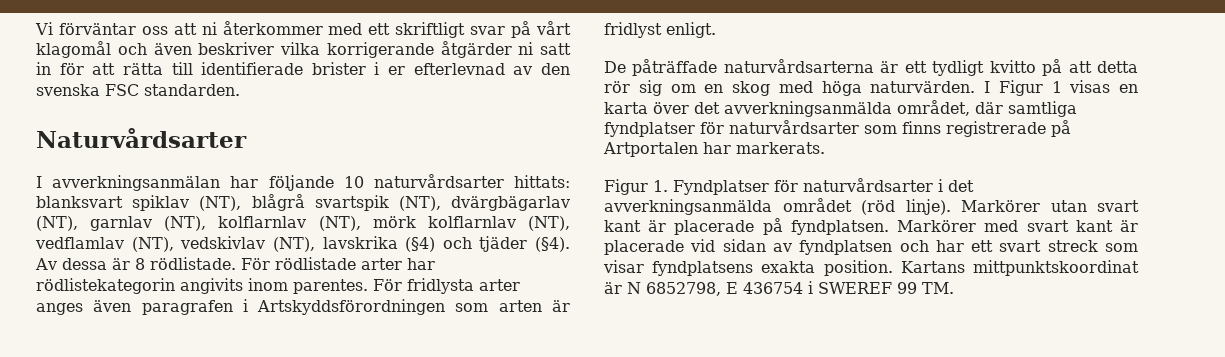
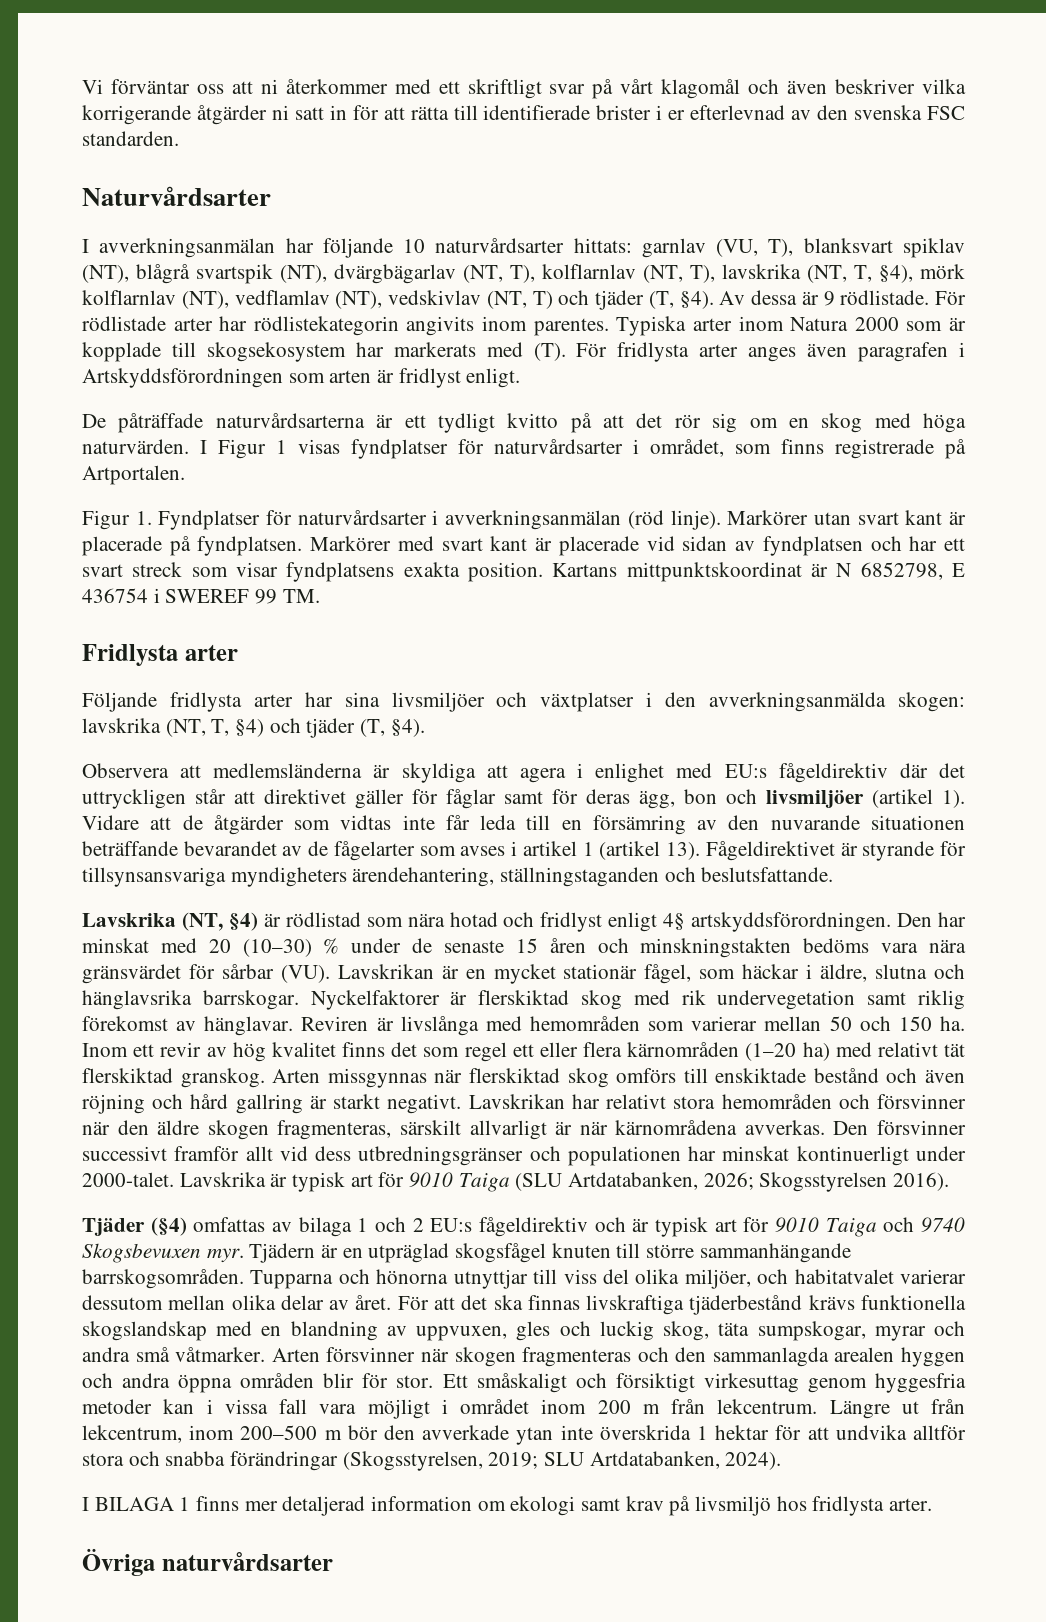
- I avverkningsanmälan har följande 10 naturvårdsarter hittats: blanksvart spiklav (NT), blågrå svartspik (NT), dvärgbägarlav (NT), garnlav (NT), kolflarnlav (NT), mörk kolflarnlav (NT), vedflamlav (NT), vedskivlav (NT), lavskrika (§4) och tjäder (§4).
+ I avverkningsanmälan har följande 10 naturvårdsarter hittats: garnlav (VU, T), blanksvart spiklav (NT), blågrå svartspik (NT), dvärgbägarlav (NT, T), kolflarnlav (NT, T), lavskrika (NT, T, §4), mörk kolflarnlav (NT), vedflamlav (NT), vedskivlav (NT, T) och tjäder (T, §4).
- Av dessa är 8 rödlistade.
+ Av dessa är 9 rödlistade.
- För fridlysta arter anges även paragrafen i Artskyddsförordningen som arten är fridlyst enligt.
+ Typiska arter inom Natura 2000 som är kopplade till skogsekosystem har markerats med (T). För fridlysta arter anges även paragrafen i Artskyddsförordningen som arten är fridlyst enligt.
- De påträffade naturvårdsarterna är ett tydligt kvitto på att detta rör sig om en skog med höga naturvärden.
+ De påträffade naturvårdsarterna är ett tydligt kvitto på att det rör sig om en skog med höga naturvärden.
- I Figur 1 visas en karta över det avverkningsanmälda området, där samtliga fyndplatser för naturvårdsarter som finns registrerade på Artportalen har markerats.
+ I Figur 1 visas fyndplatser för naturvårdsarter i området, som finns registrerade på Artportalen.
- Figur 1. Fyndplatser för naturvårdsarter i det avverkningsanmälda området (röd linje).
+ Figur 1. Fyndplatser för naturvårdsarter i avverkningsanmälan (röd linje).
+ Fridlysta arter
+ Följande fridlysta arter har sina livsmiljöer och växtplatser i den avverkningsanmälda skogen: lavskrika (NT, T, §4) och tjäder (T, §4).
+ Observera att medlemsländerna är skyldiga att agera i enlighet med EU:s fågeldirektiv där det uttryckligen står att direktivet gäller för fåglar samt för deras ägg, bon och livsmiljöer (artikel 1). Vidare att de åtgärder som vidtas inte får leda till en försämring av den nuvarande situationen beträffande bevarandet av de fågelarter som avses i artikel 1 (artikel 13). Fågeldirektivet är styrande för tillsynsansvariga myndigheters ärendehantering, ställningstaganden och beslutsfattande.
+ Lavskrika (NT, §4) är rödlistad som nära hotad och fridlyst enligt 4§ artskyddsförordningen. Den har minskat med 20 (10–30) % under de senaste 15 åren och minskningstakten bedöms vara nära gränsvärdet för sårbar (VU). Lavskrikan är en mycket stationär fågel, som häckar i äldre, slutna och hänglavsrika barrskogar. Nyckelfaktorer är flerskiktad skog med rik undervegetation samt riklig förekomst av hänglavar. Reviren är livslånga med hemområden som varierar mellan 50 och 150 ha. Inom ett revir av hög kvalitet finns det som regel ett eller flera kärnområden (1–20 ha) med relativt tät flerskiktad granskog. Arten missgynnas när flerskiktad skog omförs till enskiktade bestånd och även röjning och hård gallring är starkt negativt. Lavskrikan har relativt stora hemområden och försvinner när den äldre skogen fragmenteras, särskilt allvarligt är när kärnområdena avverkas. Den försvinner successivt framför allt vid dess utbredningsgränser och populationen har minskat kontinuerligt under 2000-talet. Lavskrika är typisk art för 9010 Taiga (SLU Artdatabanken, 2026; Skogsstyrelsen 2016).
+ Tjäder (§4) omfattas av bilaga 1 och 2 EU:s fågeldirektiv och är typisk art för 9010 Taiga och 9740 Skogsbevuxen myr. Tjädern är en utpräglad skogsfågel knuten till större sammanhängande barrskogsområden. Tupparna och hönorna utnyttjar till viss del olika miljöer, och habitatvalet varierar dessutom mellan olika delar av året. För att det ska finnas livskraftiga tjäderbestånd krävs funktionella skogslandskap med en blandning av uppvuxen, gles och luckig skog, täta sumpskogar, myrar och andra små våtmarker. Arten försvinner när skogen fragmenteras och den sammanlagda arealen hyggen och andra öppna områden blir för stor. Ett småskaligt och försiktigt virkesuttag genom hyggesfria metoder kan i vissa fall vara möjligt i området inom 200 m från lekcentrum. Längre ut från lekcentrum, inom 200–500 m bör den avverkade ytan inte överskrida 1 hektar för att undvika alltför stora och snabba förändringar (Skogsstyrelsen, 2019; SLU Artdatabanken, 2024).
+ I BILAGA 1 finns mer detaljerad information om ekologi samt krav på livsmiljö hos fridlysta arter.
+ Övriga naturvårdsarter

